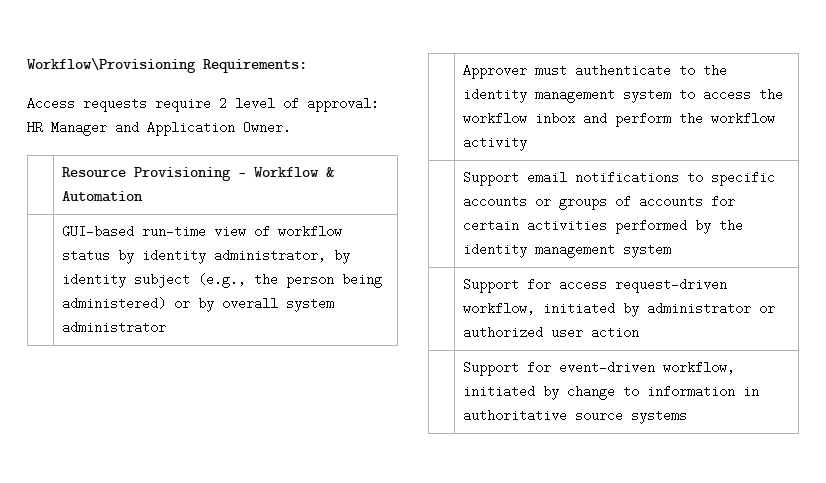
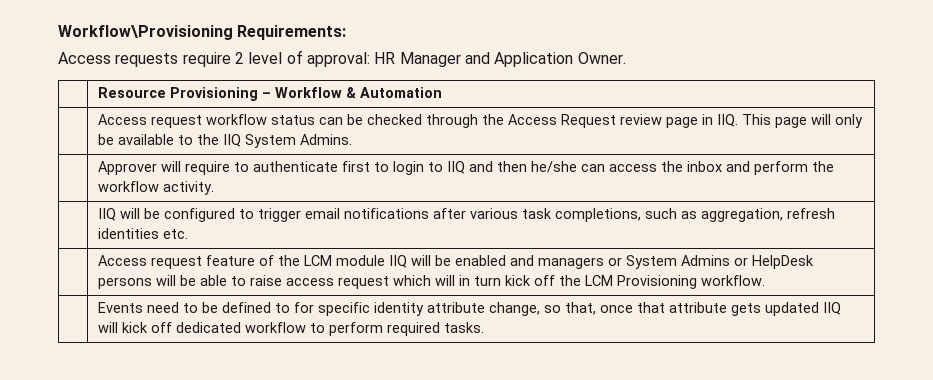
- | GUI-based run-time view of workflow status by identity administrator, by identity subject (e.g., the person being administered) or by overall system administrator
- | Approver must authenticate to the identity management system to access the workflow inbox and perform the workflow activity
- | Support email notifications to specific accounts or groups of accounts for certain activities performed by the identity management system
- | Support for access request-driven workflow, initiated by administrator or authorized user action
- | Support for event-driven workflow, initiated by change to information in authoritative source systems
+ | Access request workflow status can be checked through the Access Request review page in IIQ. This page will only be available to the IIQ System Admins.
+ | Approver will require to authenticate first to login to IIQ and then he/she can access the inbox and perform the workflow activity.
+ | IIQ will be configured to trigger email notifications after various task completions, such as aggregation, refresh identities etc.
+ | Access request feature of the LCM module IIQ will be enabled and managers or System Admins or HelpDesk persons will be able to raise access request which will in turn kick off the LCM Provisioning workflow.
+ | Events need to be defined to for specific identity attribute change, so that, once that attribute gets updated IIQ will kick off dedicated workflow to perform required tasks.

